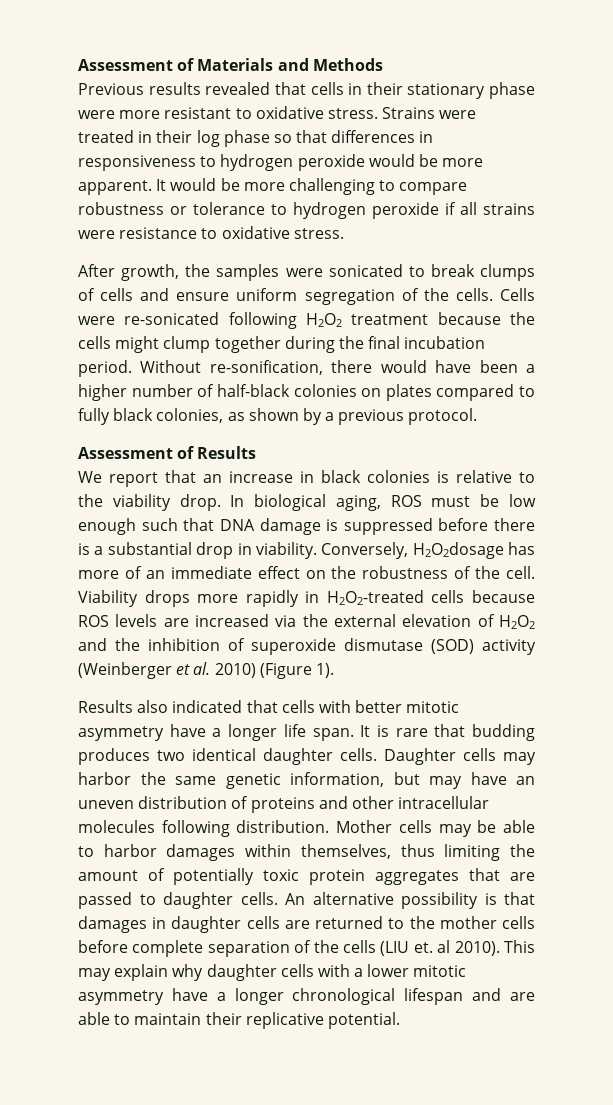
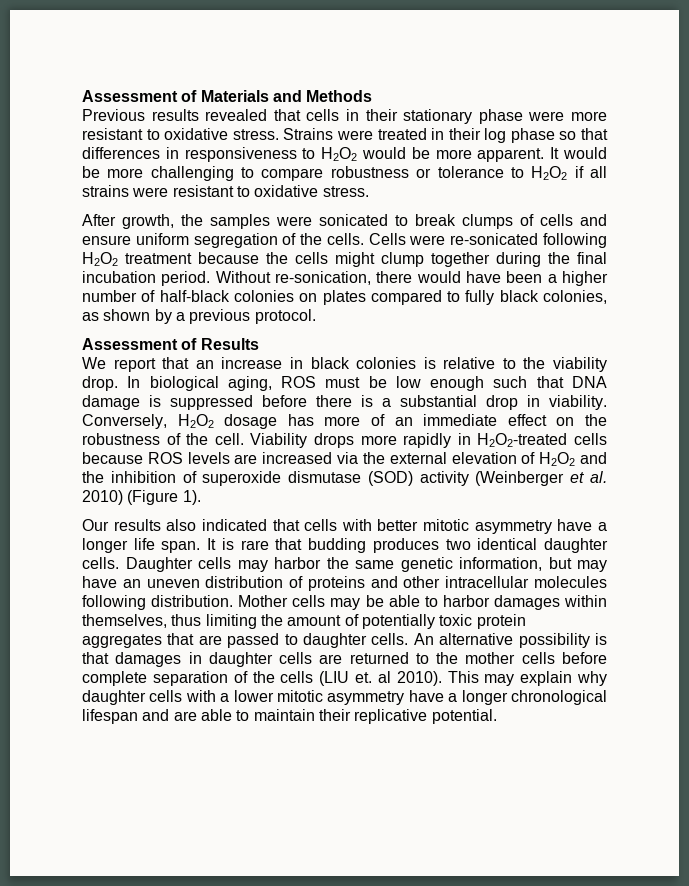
- Strains were treated in their log phase so that differences in responsiveness to hydrogen peroxide would be more apparent.
+ Strains were treated in their log phase so that differences in responsiveness to H2O2 would be more apparent.
- It would be more challenging to compare robustness or tolerance to hydrogen peroxide if all strains were resistance to oxidative stress.
+ It would be more challenging to compare robustness or tolerance to H2O2 if all strains were resistant to oxidative stress.
- Without re-sonification, there would have been a higher number of half-black colonies on plates compared to fully black colonies, as shown by a previous protocol.
+ Without re-sonication, there would have been a higher number of half-black colonies on plates compared to fully black colonies, as shown by a previous protocol.
- Conversely, H2O2dosage has more of an immediate effect on the robustness of the cell.
+ Conversely, H2O2 dosage has more of an immediate effect on the robustness of the cell.
- Results also indicated that cells with better mitotic asymmetry have a longer life span.
+ Our results also indicated that cells with better mitotic asymmetry have a longer life span.

